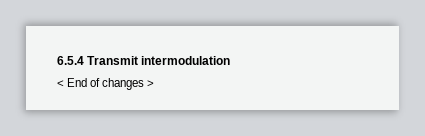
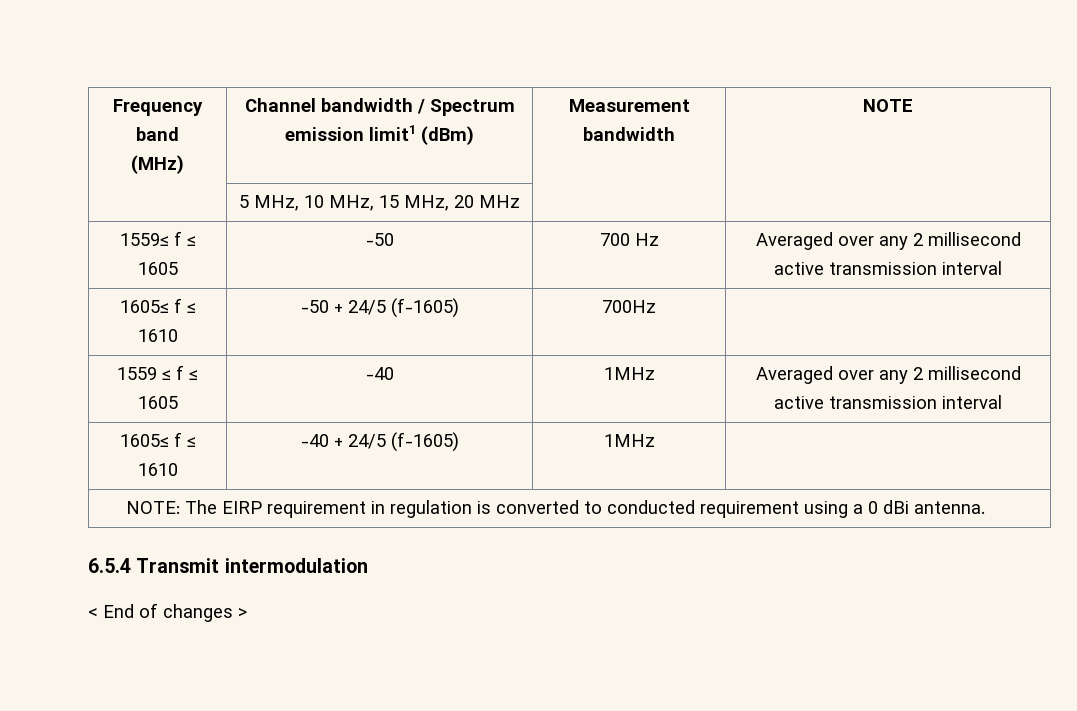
+ Frequency band
+ (MHz) | Channel bandwidth / Spectrum emission limit1 (dBm) | Measurement bandwidth | NOTE
+ | 5 MHz, 10 MHz, 15 MHz, 20 MHz | |
+ 1559≤ f ≤ 1605 | -50 | 700 Hz | Averaged over any 2 millisecond active transmission interval
+ 1605≤ f ≤ 1610 | -50 + 24/5 (f-1605) | 700Hz |
+ 1559 ≤ f ≤ 1605 | -40 | 1MHz | Averaged over any 2 millisecond active transmission interval
+ 1605≤ f ≤ 1610 | -40 + 24/5 (f-1605) | 1MHz |
+ NOTE: The EIRP requirement in regulation is converted to conducted requirement using a 0 dBi antenna.

